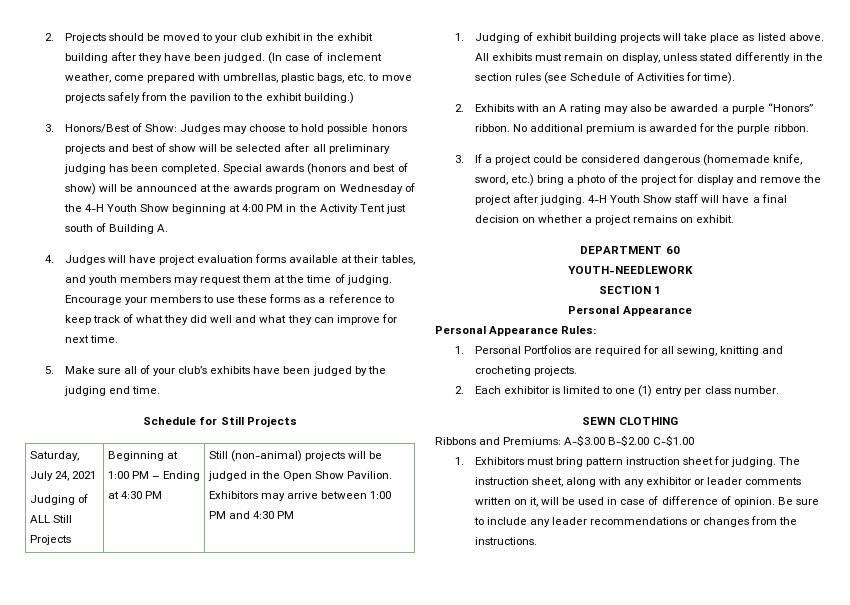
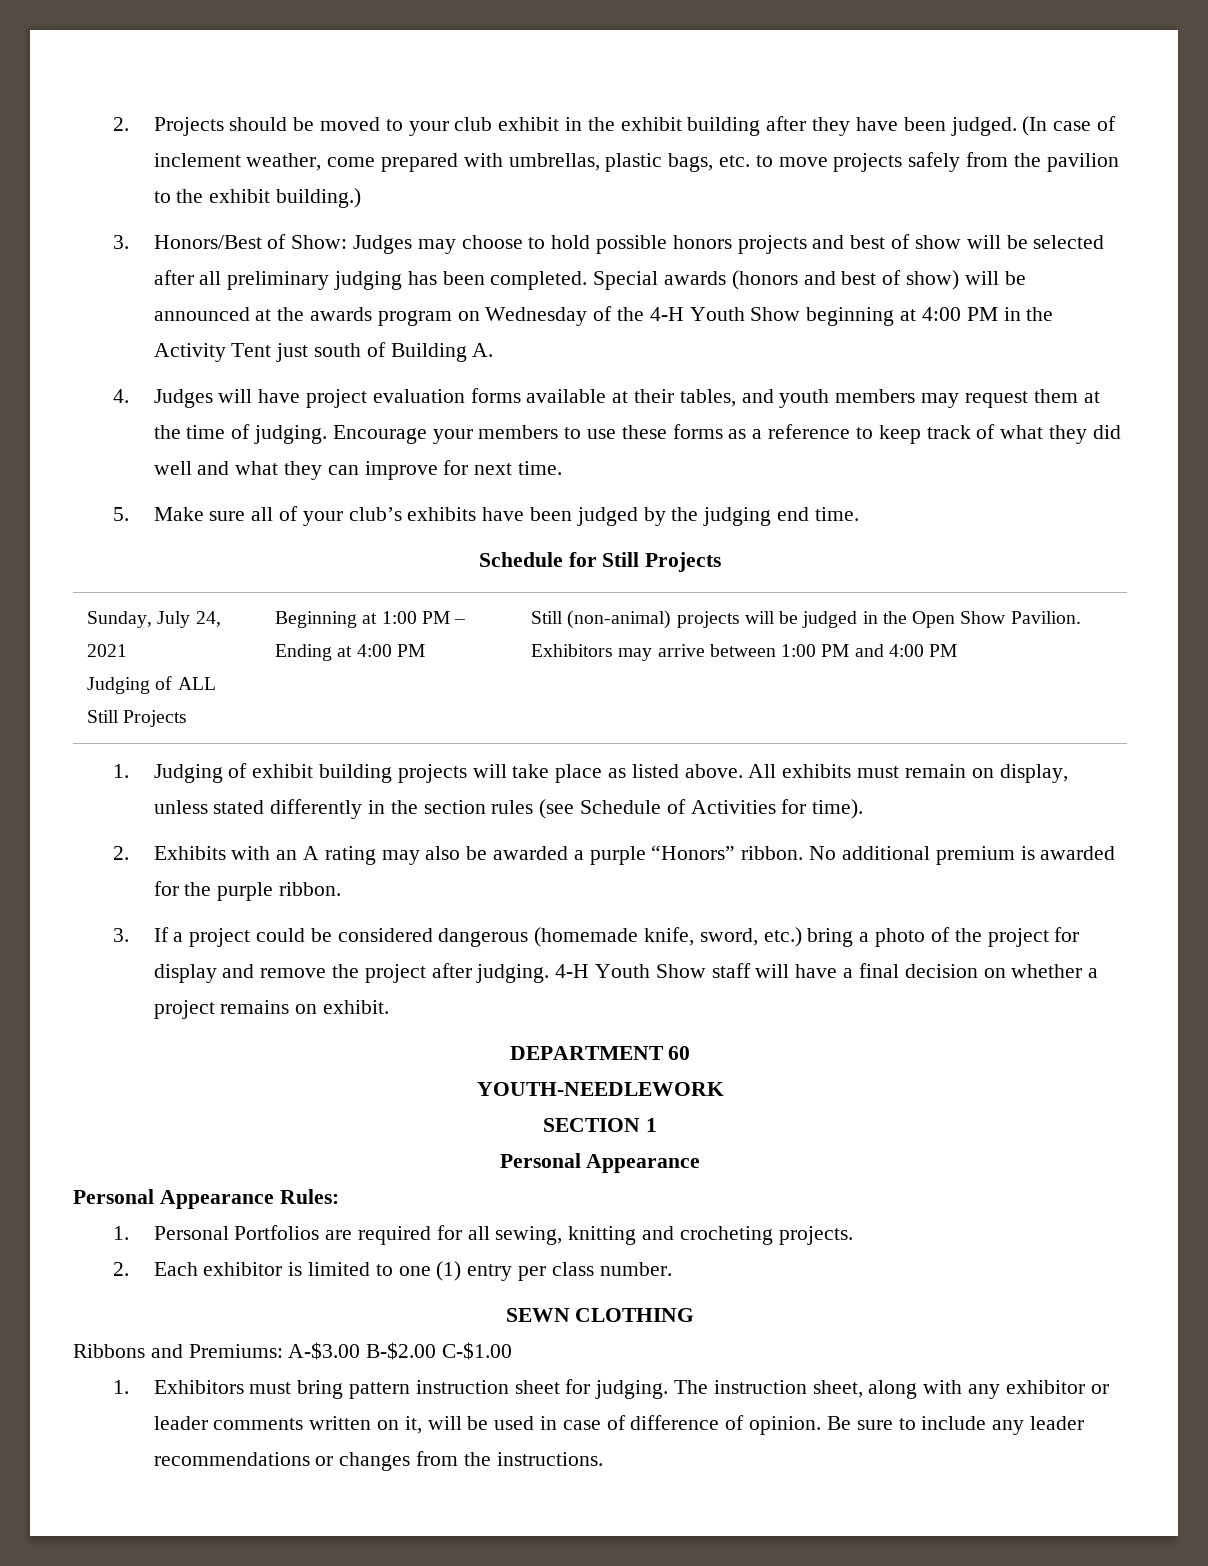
- Saturday, July 24, 2021
- Judging of ALL Still Projects | Beginning at 1:00 PM – Ending at 4:30 PM | Still (non-animal) projects will be judged in the Open Show Pavilion. Exhibitors may arrive between 1:00 PM and 4:30 PM
+ Sunday, July 24, 2021
+ Judging of ALL Still Projects | Beginning at 1:00 PM – Ending at 4:00 PM | Still (non-animal) projects will be judged in the Open Show Pavilion. Exhibitors may arrive between 1:00 PM and 4:00 PM

